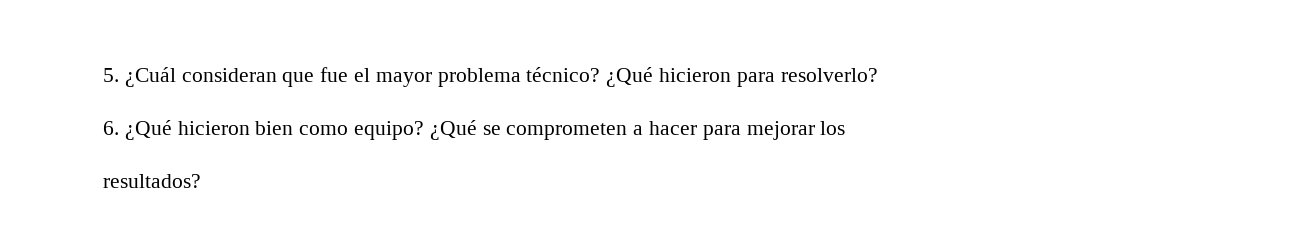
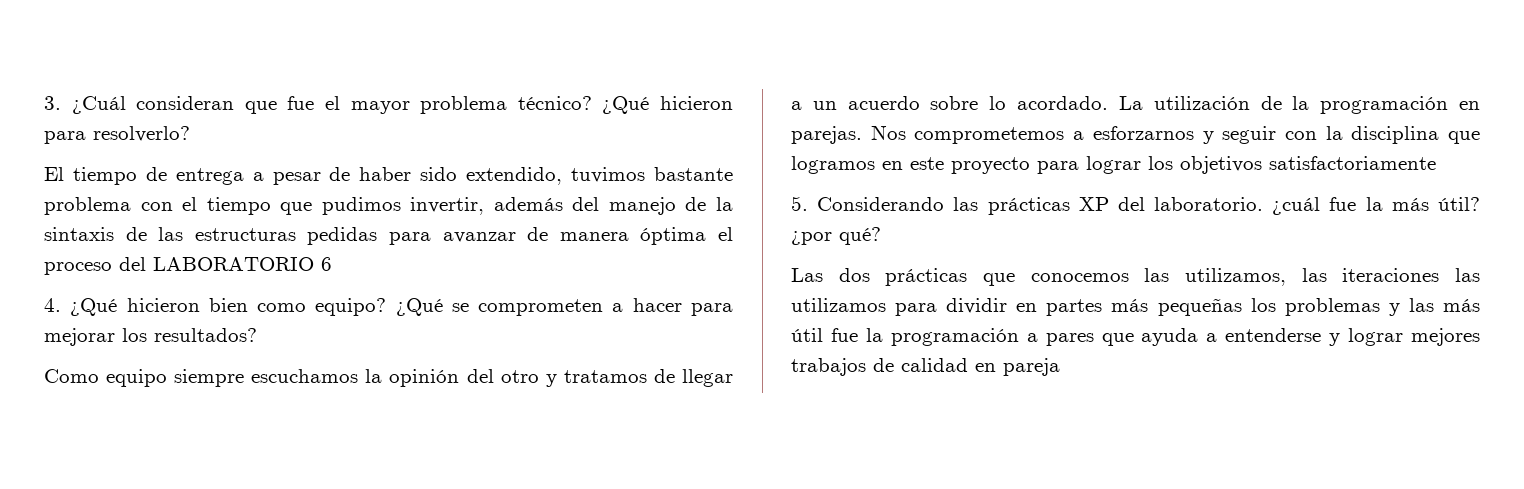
- 5. ¿Cuál consideran que fue el mayor problema técnico?
+ 3. ¿Cuál consideran que fue el mayor problema técnico?
- 6. ¿Qué hicieron bien como equipo?
+ El tiempo de entrega a pesar de haber sido extendido, tuvimos bastante problema con el tiempo que pudimos invertir, además del manejo de la sintaxis de las estructuras pedidas para avanzar de manera óptima el proceso del LABORATORIO 6
+ 4. ¿Qué hicieron bien como equipo?
- ¿Qué se comprometen a hacer para mejorar los
- resultados?
+ ¿Qué se comprometen a hacer para mejorar los resultados?
+ Como equipo siempre escuchamos la opinión del otro y tratamos de llegar a un acuerdo sobre lo acordado. La utilización de la programación en parejas. Nos comprometemos a esforzarnos y seguir con la disciplina que logramos en este proyecto para lograr los objetivos satisfactoriamente
+ 5. Considerando las prácticas XP del laboratorio. ¿cuál fue la más útil? ¿por qué?
+ Las dos prácticas que conocemos las utilizamos, las iteraciones las utilizamos para dividir en partes más pequeñas los problemas y las más útil fue la programación a pares que ayuda a entenderse y lograr mejores trabajos de calidad en pareja

